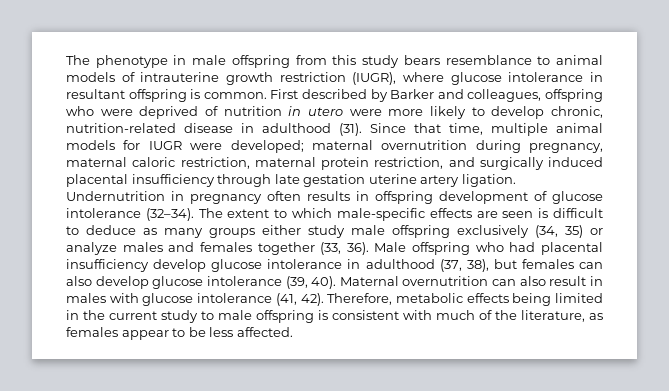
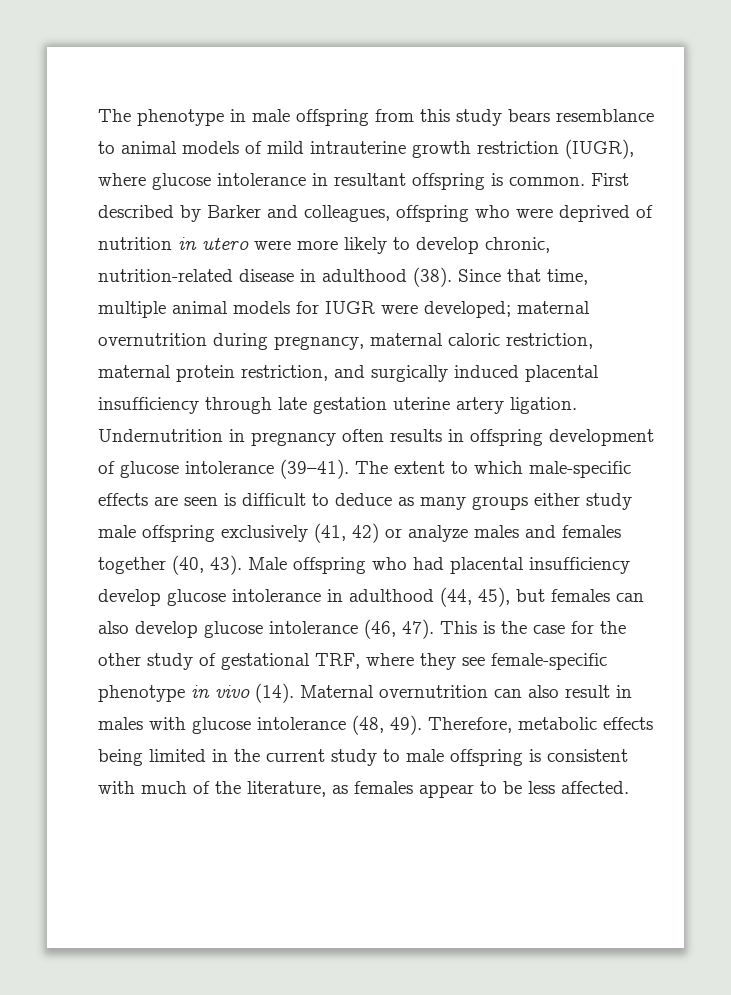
- The phenotype in male offspring from this study bears resemblance to animal models of intrauterine growth restriction (IUGR), where glucose intolerance in resultant offspring is common.
+ The phenotype in male offspring from this study bears resemblance to animal models of mild intrauterine growth restriction (IUGR), where glucose intolerance in resultant offspring is common.
- First described by Barker and colleagues, offspring who were deprived of nutrition in utero were more likely to develop chronic, nutrition-related disease in adulthood (31).
+ First described by Barker and colleagues, offspring who were deprived of nutrition in utero were more likely to develop chronic, nutrition-related disease in adulthood (38).
- Undernutrition in pregnancy often results in offspring development of glucose intolerance (32–34).
+ Undernutrition in pregnancy often results in offspring development of glucose intolerance (39–41).
- The extent to which male-specific effects are seen is difficult to deduce as many groups either study male offspring exclusively (34, 35) or analyze males and females together (33, 36).
+ The extent to which male-specific effects are seen is difficult to deduce as many groups either study male offspring exclusively (41, 42) or analyze males and females together (40, 43).
- Male offspring who had placental insufficiency develop glucose intolerance in adulthood (37, 38), but females can also develop glucose intolerance (39, 40).
+ Male offspring who had placental insufficiency develop glucose intolerance in adulthood (44, 45), but females can also develop glucose intolerance (46, 47). This is the case for the other study of gestational TRF, where they see female-specific phenotype in vivo (14).
- Maternal overnutrition can also result in males with glucose intolerance (41, 42).
+ Maternal overnutrition can also result in males with glucose intolerance (48, 49).

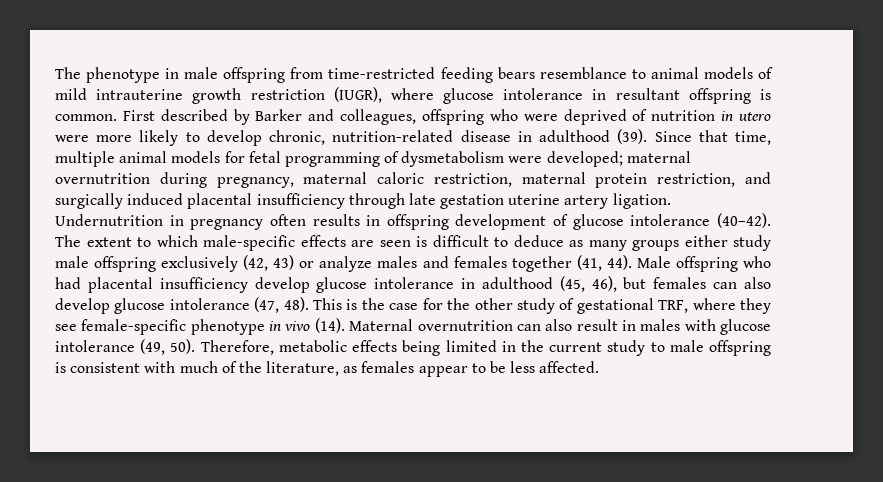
- The phenotype in male offspring from this study bears resemblance to animal models of mild intrauterine growth restriction (IUGR), where glucose intolerance in resultant offspring is common.
+ The phenotype in male offspring from time-restricted feeding bears resemblance to animal models of mild intrauterine growth restriction (IUGR), where glucose intolerance in resultant offspring is common.
- First described by Barker and colleagues, offspring who were deprived of nutrition in utero were more likely to develop chronic, nutrition-related disease in adulthood (38).
+ First described by Barker and colleagues, offspring who were deprived of nutrition in utero were more likely to develop chronic, nutrition-related disease in adulthood (39).
- Since that time, multiple animal models for IUGR were developed; maternal overnutrition during pregnancy, maternal caloric restriction, maternal protein restriction, and surgically induced placental insufficiency through late gestation uterine artery ligation.
+ Since that time, multiple animal models for fetal programming of dysmetabolism were developed; maternal overnutrition during pregnancy, maternal caloric restriction, maternal protein restriction, and surgically induced placental insufficiency through late gestation uterine artery ligation.
- Undernutrition in pregnancy often results in offspring development of glucose intolerance (39–41).
+ Undernutrition in pregnancy often results in offspring development of glucose intolerance (40–42).
- The extent to which male-specific effects are seen is difficult to deduce as many groups either study male offspring exclusively (41, 42) or analyze males and females together (40, 43).
+ The extent to which male-specific effects are seen is difficult to deduce as many groups either study male offspring exclusively (42, 43) or analyze males and females together (41, 44).
- Male offspring who had placental insufficiency develop glucose intolerance in adulthood (44, 45), but females can also develop glucose intolerance (46, 47).
+ Male offspring who had placental insufficiency develop glucose intolerance in adulthood (45, 46), but females can also develop glucose intolerance (47, 48).
- Maternal overnutrition can also result in males with glucose intolerance (48, 49).
+ Maternal overnutrition can also result in males with glucose intolerance (49, 50).

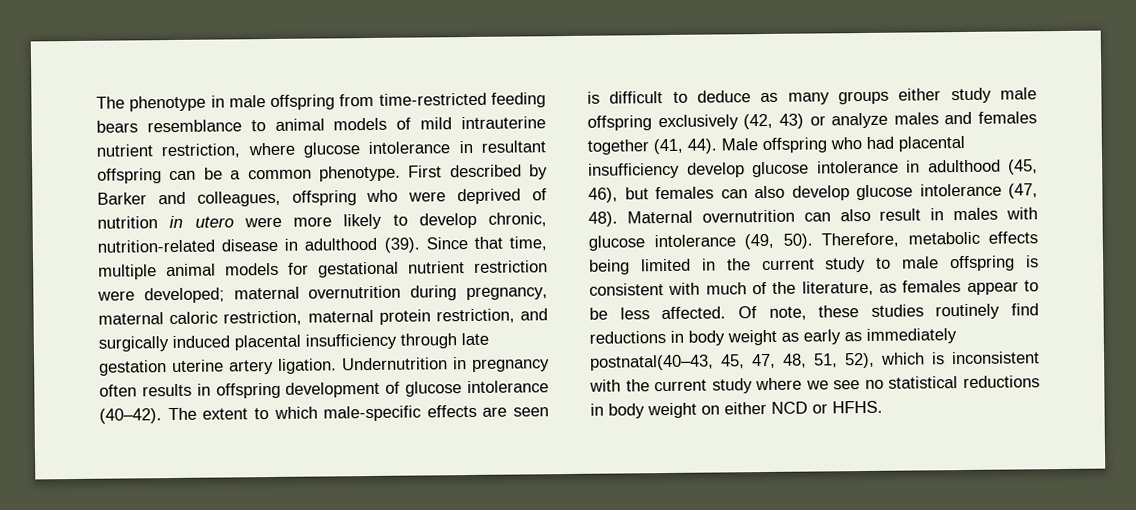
- The phenotype in male offspring from time-restricted feeding bears resemblance to animal models of mild intrauterine growth restriction (IUGR), where glucose intolerance in resultant offspring is common.
+ The phenotype in male offspring from time-restricted feeding bears resemblance to animal models of mild intrauterine nutrient restriction, where glucose intolerance in resultant offspring can be a common phenotype.
- Since that time, multiple animal models for fetal programming of dysmetabolism were developed; maternal overnutrition during pregnancy, maternal caloric restriction, maternal protein restriction, and surgically induced placental insufficiency through late gestation uterine artery ligation.
+ Since that time, multiple animal models for gestational nutrient restriction were developed; maternal overnutrition during pregnancy, maternal caloric restriction, maternal protein restriction, and surgically induced placental insufficiency through late gestation uterine artery ligation.
- This is the case for the other study of gestational TRF, where they see female-specific phenotype in vivo (14).
+ Of note, these studies routinely find reductions in body weight as early as immediately postnatal(40–43, 45, 47, 48, 51, 52), which is inconsistent with the current study where we see no statistical reductions in body weight on either NCD or HFHS.

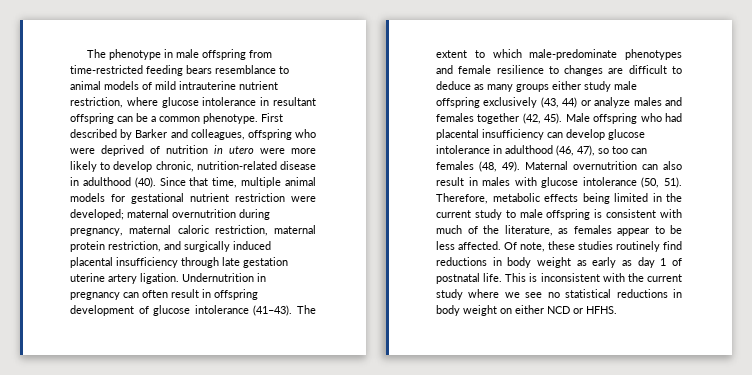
- First described by Barker and colleagues, offspring who were deprived of nutrition in utero were more likely to develop chronic, nutrition-related disease in adulthood (39).
+ First described by Barker and colleagues, offspring who were deprived of nutrition in utero were more likely to develop chronic, nutrition-related disease in adulthood (40).
- Undernutrition in pregnancy often results in offspring development of glucose intolerance (40–42).
+ Undernutrition in pregnancy can often result in offspring development of glucose intolerance (41–43).
- The extent to which male-specific effects are seen is difficult to deduce as many groups either study male offspring exclusively (42, 43) or analyze males and females together (41, 44).
+ The extent to which male-predominate phenotypes and female resilience to changes are difficult to deduce as many groups either study male offspring exclusively (43, 44) or analyze males and females together (42, 45).
- Male offspring who had placental insufficiency develop glucose intolerance in adulthood (45, 46), but females can also develop glucose intolerance (47, 48).
+ Male offspring who had placental insufficiency can develop glucose intolerance in adulthood (46, 47), so too can females (48, 49).
- Maternal overnutrition can also result in males with glucose intolerance (49, 50).
+ Maternal overnutrition can also result in males with glucose intolerance (50, 51).
- Of note, these studies routinely find reductions in body weight as early as immediately postnatal(40–43, 45, 47, 48, 51, 52), which is inconsistent with the current study where we see no statistical reductions in body weight on either NCD or HFHS.
+ Of note, these studies routinely find reductions in body weight as early as day 1 of postnatal life. This is inconsistent with the current study where we see no statistical reductions in body weight on either NCD or HFHS.

